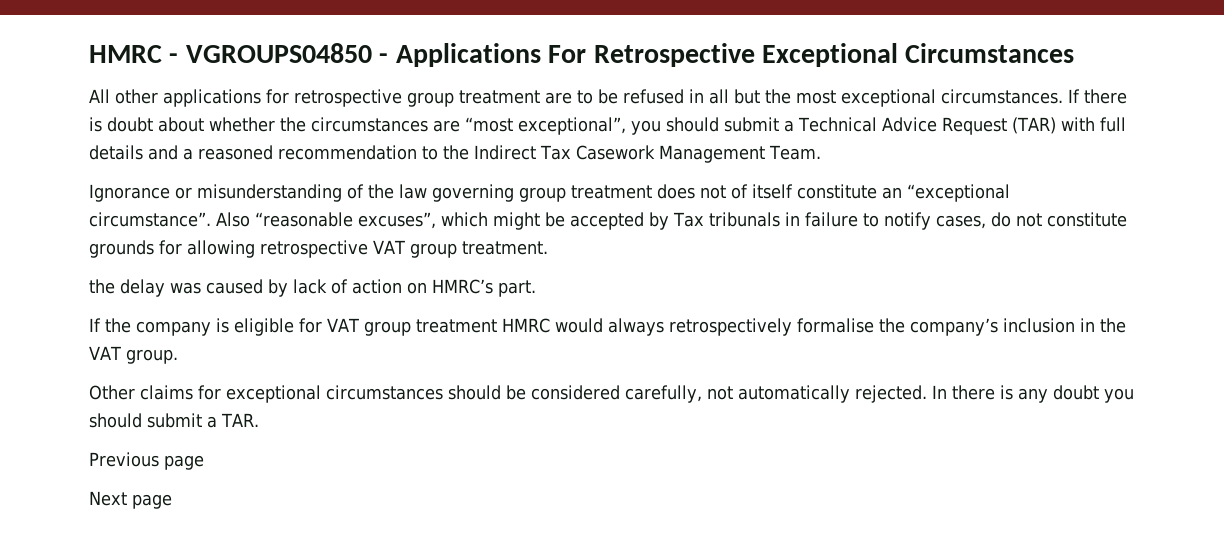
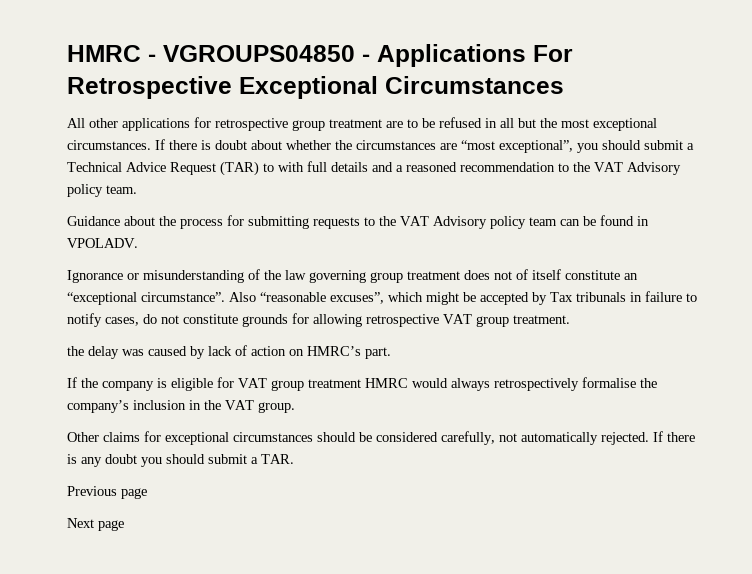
- If there is doubt about whether the circumstances are “most exceptional”, you should submit a Technical Advice Request (TAR) with full details and a reasoned recommendation to the Indirect Tax Casework Management Team.
+ If there is doubt about whether the circumstances are “most exceptional”, you should submit a Technical Advice Request (TAR) to with full details and a reasoned recommendation to the VAT Advisory policy team.
+ Guidance about the process for submitting requests to the VAT Advisory policy team can be found in VPOLADV.
- In there is any doubt you should submit a TAR.
+ If there is any doubt you should submit a TAR.

